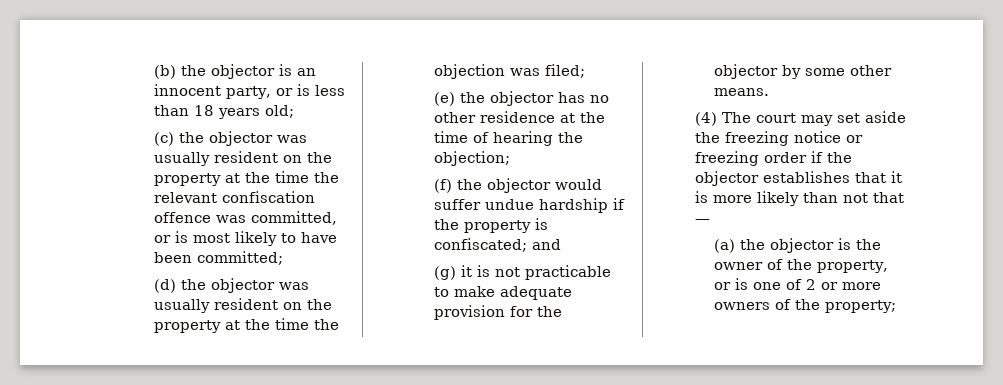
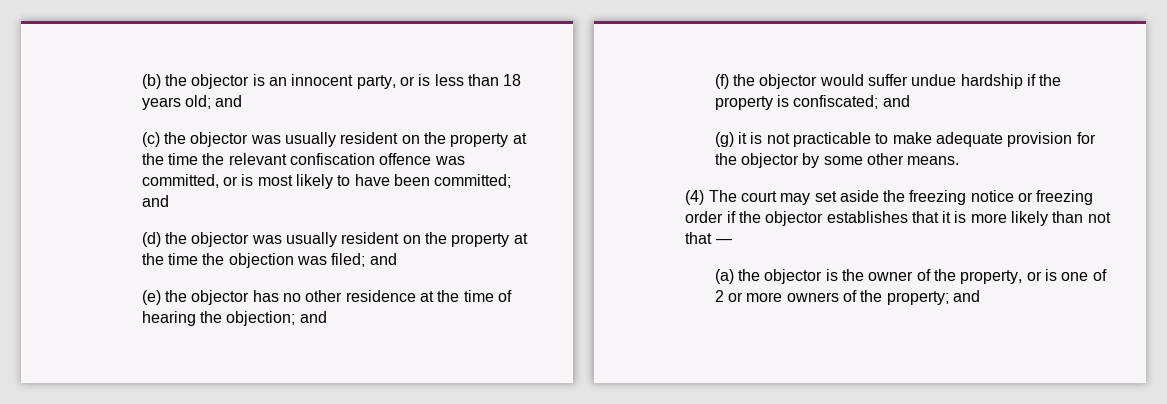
- (b) the objector is an innocent party, or is less than 18 years old;
+ (b) the objector is an innocent party, or is less than 18 years old; and
- (c) the objector was usually resident on the property at the time the relevant confiscation offence was committed, or is most likely to have been committed;
+ (c) the objector was usually resident on the property at the time the relevant confiscation offence was committed, or is most likely to have been committed; and
- (d) the objector was usually resident on the property at the time the objection was filed;
+ (d) the objector was usually resident on the property at the time the objection was filed; and
- (e) the objector has no other residence at the time of hearing the objection;
+ (e) the objector has no other residence at the time of hearing the objection; and
- (a) the objector is the owner of the property, or is one of 2 or more owners of the property;
+ (a) the objector is the owner of the property, or is one of 2 or more owners of the property; and

